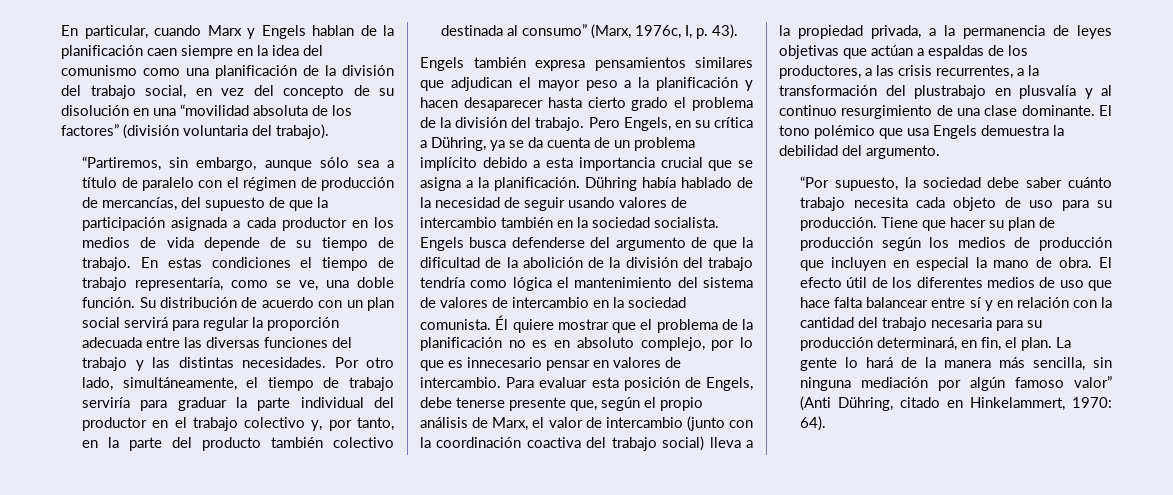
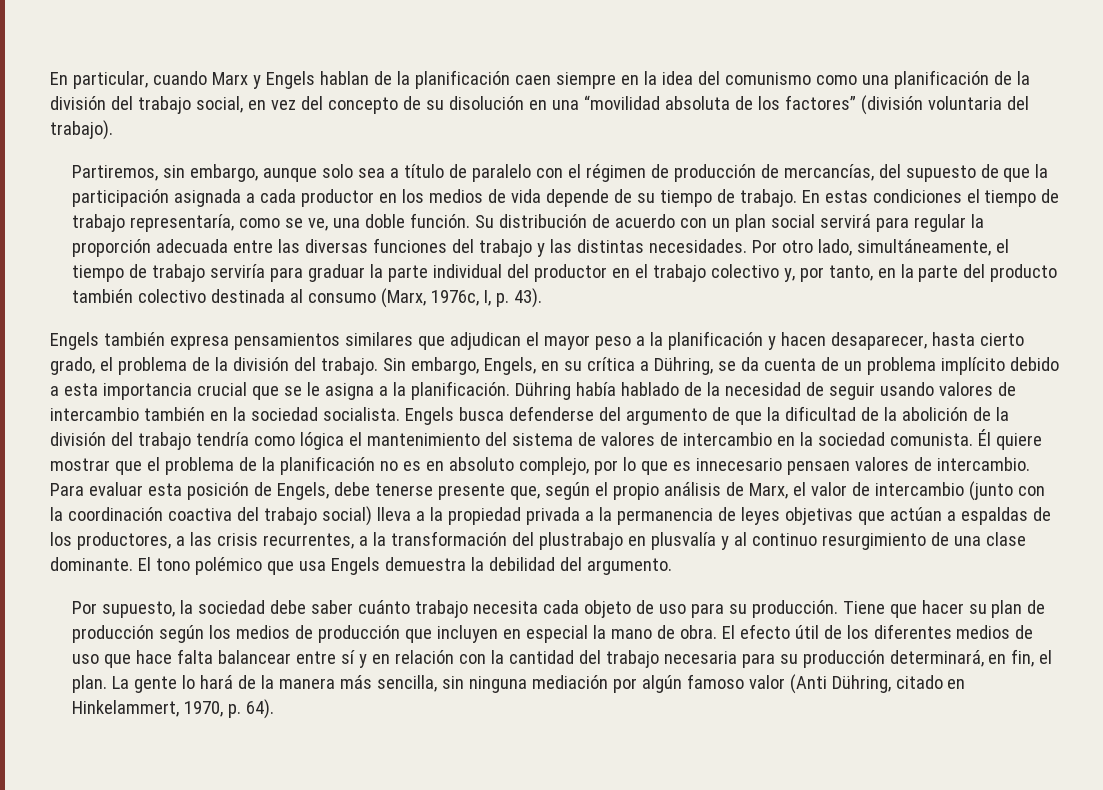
- “Partiremos, sin embargo, aunque sólo sea a título de paralelo con el régimen de producción de mercancías, del supuesto de que la participación asignada a cada productor en los medios de vida depende de su tiempo de trabajo.
+ Partiremos, sin embargo, aunque solo sea a título de paralelo con el régimen de producción de mercancías, del supuesto de que la participación asignada a cada productor en los medios de vida depende de su tiempo de trabajo.
- Por otro lado, simultáneamente, el tiempo de trabajo serviría para graduar la parte individual del productor en el trabajo colectivo y, por tanto, en la parte del producto también colectivo destinada al consumo” (Marx, 1976c, I, p. 43).
+ Por otro lado, simultáneamente, el tiempo de trabajo serviría para graduar la parte individual del productor en el trabajo colectivo y, por tanto, en la parte del producto también colectivo destinada al consumo (Marx, 1976c, I, p. 43).
- Engels también expresa pensamientos similares que adjudican el mayor peso a la planificación y hacen desaparecer hasta cierto grado el problema de la división del trabajo.
+ Engels también expresa pensamientos similares que adjudican el mayor peso a la planificación y hacen desaparecer, hasta cierto grado, el problema de la división del trabajo.
- Pero Engels, en su crítica a Dühring, ya se da cuenta de un problema implícito debido a esta importancia crucial que se asigna a la planificación.
+ Sin embargo, Engels, en su crítica a Dühring, se da cuenta de un problema implícito debido a esta importancia crucial que se le asigna a la planificación.
- Él quiere mostrar que el problema de la planificación no es en absoluto complejo, por lo que es innecesario pensar en valores de intercambio.
+ Él quiere mostrar que el problema de la planificación no es en absoluto complejo, por lo que es innecesario pensaen valores de intercambio.
- Para evaluar esta posición de Engels, debe tenerse presente que, según el propio análisis de Marx, el valor de intercambio (junto con la coordinación coactiva del trabajo social) lleva a la propiedad privada, a la permanencia de leyes objetivas que actúan a espaldas de los productores, a las crisis recurrentes, a la transformación del plustrabajo en plusvalía y al continuo resurgimiento de una clase dominante.
+ Para evaluar esta posición de Engels, debe tenerse presente que, según el propio análisis de Marx, el valor de intercambio (junto con la coordinación coactiva del trabajo social) lleva a la propiedad privada a la permanencia de leyes objetivas que actúan a espaldas de los productores, a las crisis recurrentes, a la transformación del plustrabajo en plusvalía y al continuo resurgimiento de una clase dominante.
- “Por supuesto, la sociedad debe saber cuánto trabajo necesita cada objeto de uso para su producción.
+ Por supuesto, la sociedad debe saber cuánto trabajo necesita cada objeto de uso para su producción.
- La gente lo hará de la manera más sencilla, sin ninguna mediación por algún famoso valor” (Anti Dühring, citado en Hinkelammert, 1970: 64).
+ La gente lo hará de la manera más sencilla, sin ninguna mediación por algún famoso valor (Anti Dühring, citado en Hinkelammert, 1970, p. 64).

